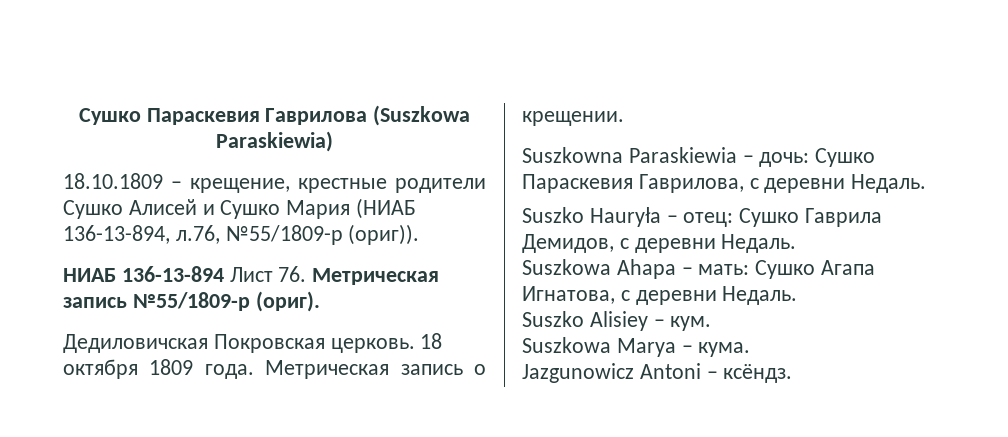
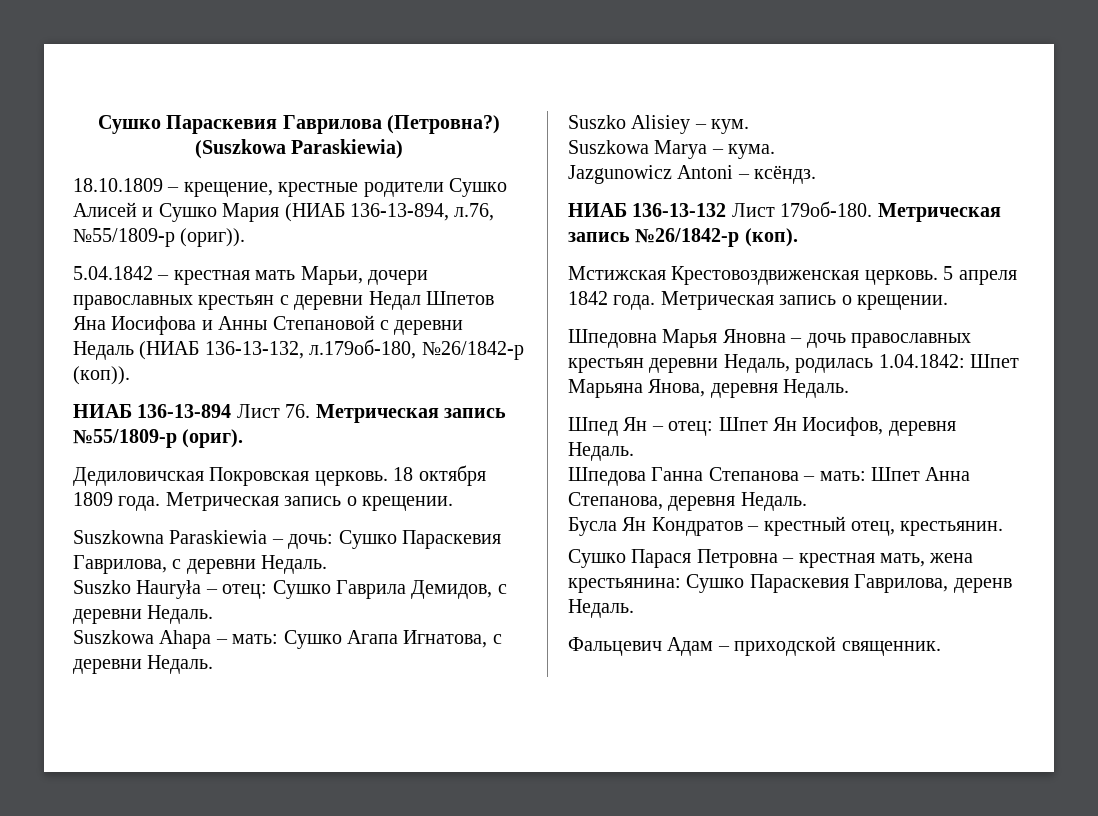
- Сушко Параскевия Гаврилова (Suszkowa Paraskiewia)
+ Сушко Параскевия Гаврилова (Петровна?) (Suszkowa Paraskiewia)
+ 5.04.1842 – крестная мать Марьи, дочери православных крестьян с деревни Недал Шпетов Яна Иосифова и Анны Степановой с деревни Недаль (НИАБ 136-13-132, л.179об-180, №26/1842-р (коп)).
+ НИАБ 136-13-132 Лист 179об-180. Метрическая запись №26/1842-р (коп).
+ Мстижская Крестовоздвиженская церковь. 5 апреля 1842 года. Метрическая запись о крещении.
+ Шпедовна Марья Яновна – дочь православных крестьян деревни Недаль, родилась 1.04.1842: Шпет Марьяна Янова, деревня Недаль.
+ Шпед Ян – отец: Шпет Ян Иосифов, деревня Недаль.
+ Шпедова Ганна Степанова – мать: Шпет Анна Степанова, деревня Недаль.
+ Бусла Ян Кондратов – крестный отец, крестьянин.
+ Сушко Парася Петровна – крестная мать, жена крестьянина: Сушко Параскевия Гаврилова, деренв Недаль.
+ Фальцевич Адам – приходской священник.

